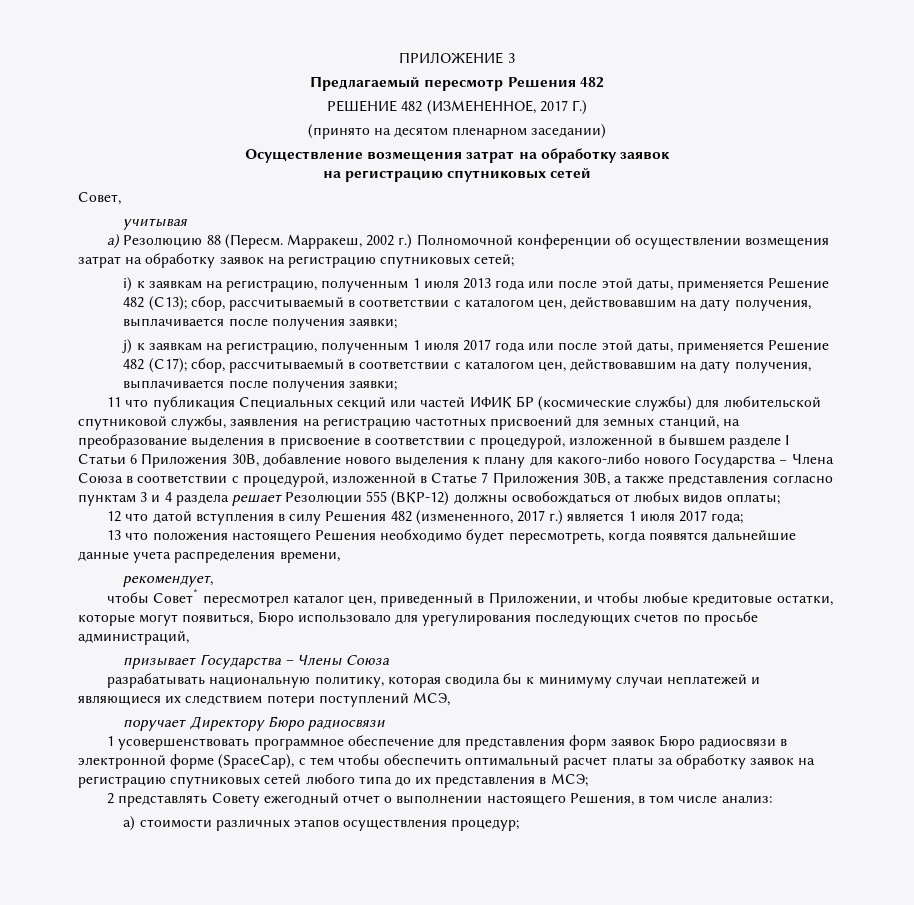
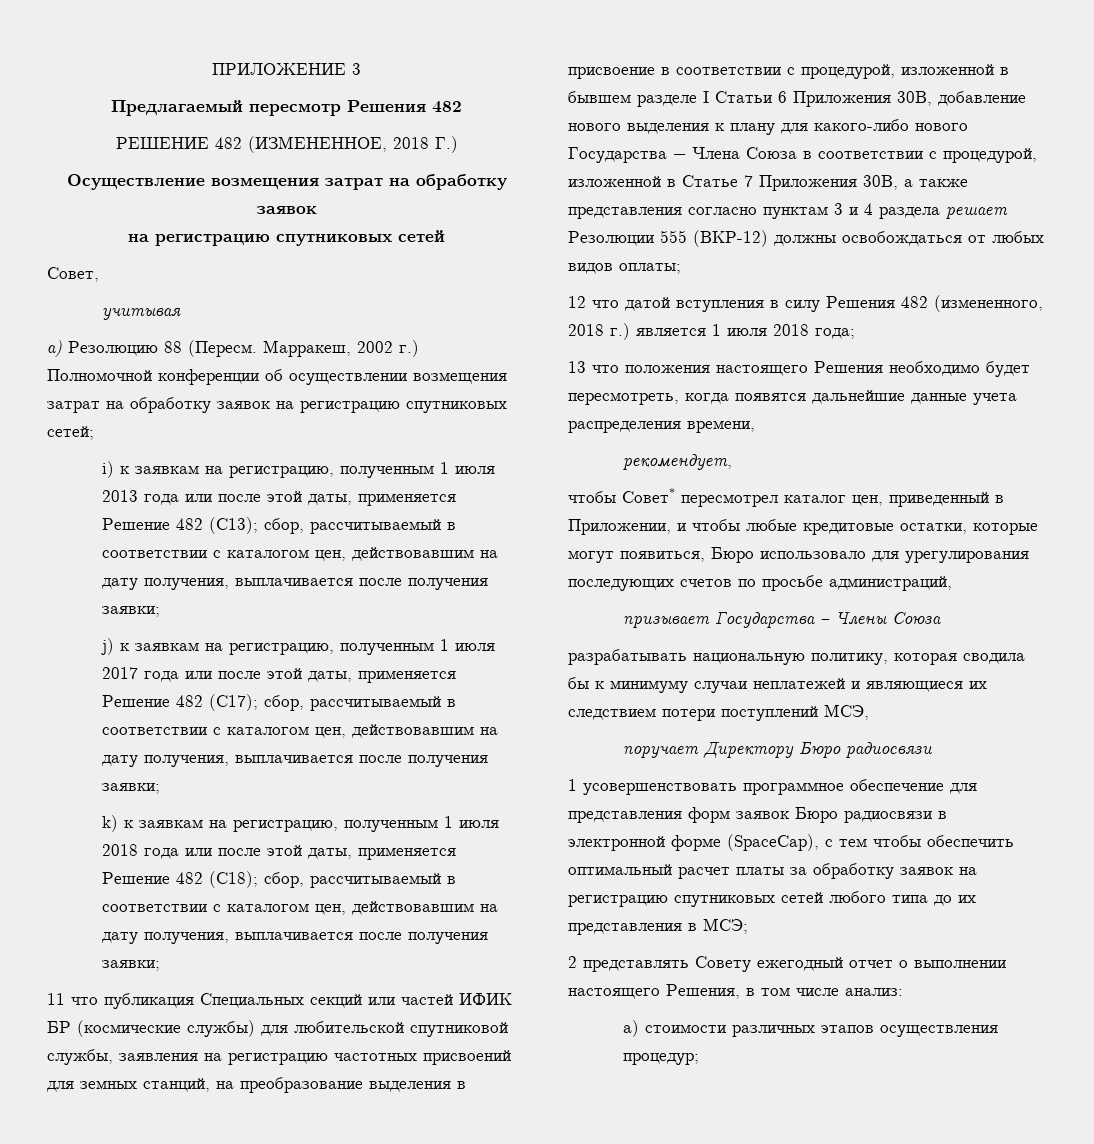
- РЕШЕНИЕ 482 (ИЗМЕНЕННОЕ, 2017 Г.)
+ РЕШЕНИЕ 482 (ИЗМЕНЕННОЕ, 2018 Г.)
- (принято на десятом пленарном заседании)
+ k) к заявкам на регистрацию, полученным 1 июля 2018 года или после этой даты, применяется Решение 482 (C18); сбор, рассчитываемый в соответствии с каталогом цен, действовавшим на дату получения, выплачивается после получения заявки;
- 12 что датой вступления в силу Решения 482 (измененного, 2017 г.) является 1 июля 2017 года;
+ 12 что датой вступления в силу Решения 482 (измененного, 2018 г.) является 1 июля 2018 года;

